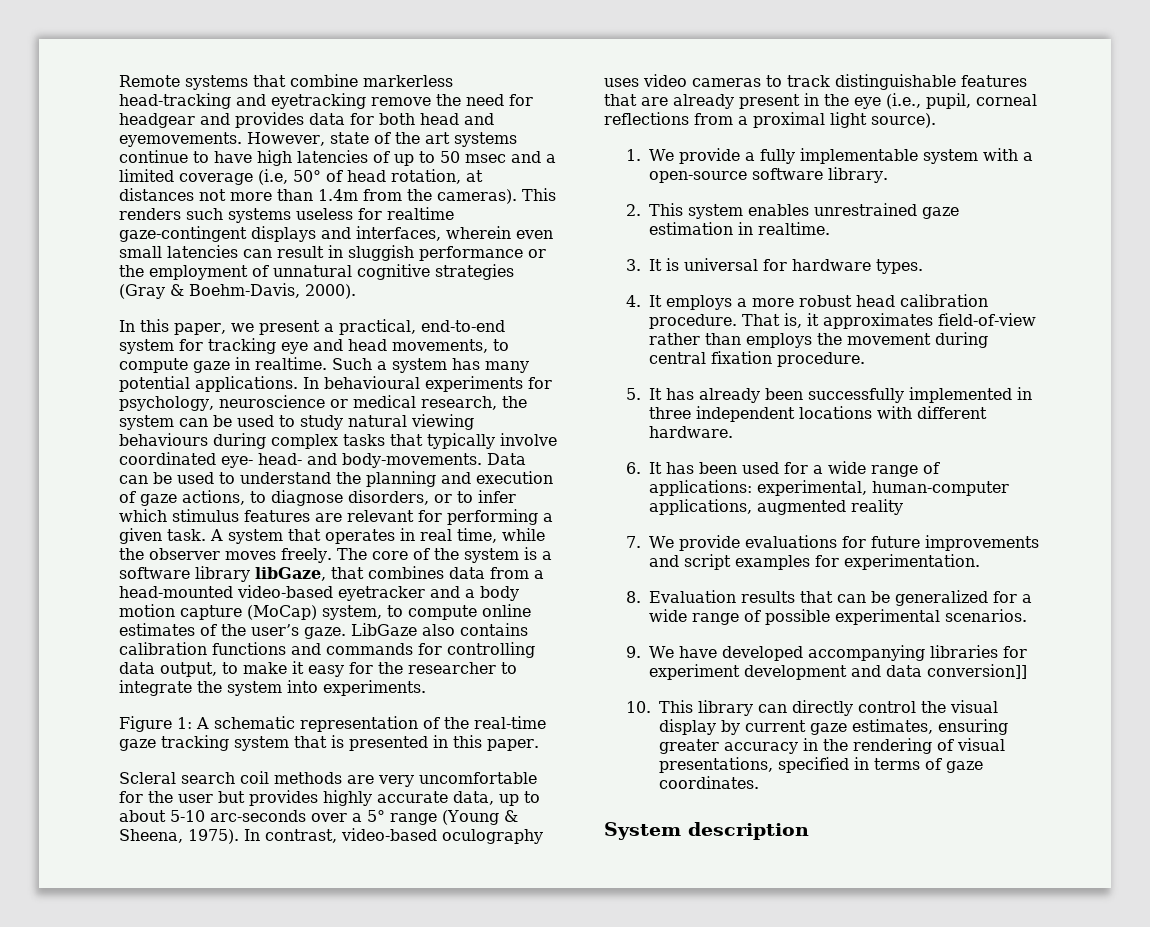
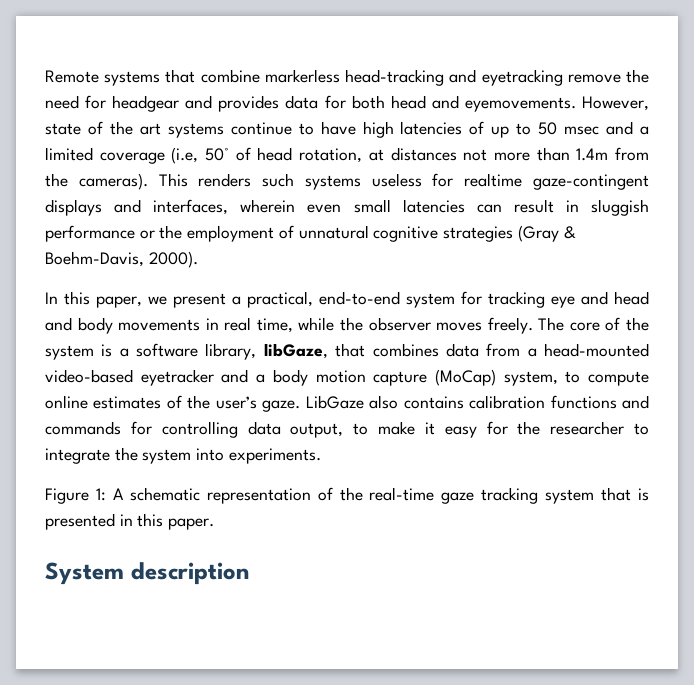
- In this paper, we present a practical, end-to-end system for tracking eye and head movements, to compute gaze in realtime. Such a system has many potential applications. In behavioural experiments for psychology, neuroscience or medical research, the system can be used to study natural viewing behaviours during complex tasks that typically involve coordinated eye- head- and body-movements. Data can be used to understand the planning and execution of gaze actions, to diagnose disorders, or to infer which stimulus features are relevant for performing a given task. A system that operates in real time, while the observer moves freely.
+ In this paper, we present a practical, end-to-end system for tracking eye and head and body movements in real time, while the observer moves freely.
- The core of the system is a software library libGaze, that combines data from a head-mounted video-based eyetracker and a body motion capture (MoCap) system, to compute online estimates of the user’s gaze.
+ The core of the system is a software library, libGaze, that combines data from a head-mounted video-based eyetracker and a body motion capture (MoCap) system, to compute online estimates of the user’s gaze.
- Scleral search coil methods are very uncomfortable for the user but provides highly accurate data, up to about 5-10 arc-seconds over a 5° range (Young & Sheena, 1975). In contrast, video-based oculography uses video cameras to track distinguishable features that are already present in the eye (i.e., pupil, corneal reflections from a proximal light source).
- 1. We provide a fully implementable system with a open-source software library.
- 2. This system enables unrestrained gaze estimation in realtime.
- 3. It is universal for hardware types.
- 4. It employs a more robust head calibration procedure. That is, it approximates field-of-view rather than employs the movement during central fixation procedure.
- 5. It has already been successfully implemented in three independent locations with different hardware.
- 6. It has been used for a wide range of applications: experimental, human-computer applications, augmented reality
- 7. We provide evaluations for future improvements and script examples for experimentation.
- 8. Evaluation results that can be generalized for a wide range of possible experimental scenarios.
- 9. We have developed accompanying libraries for experiment development and data conversion]]
- 10. This library can directly control the visual display by current gaze estimates, ensuring greater accuracy in the rendering of visual presentations, specified in terms of gaze coordinates.

